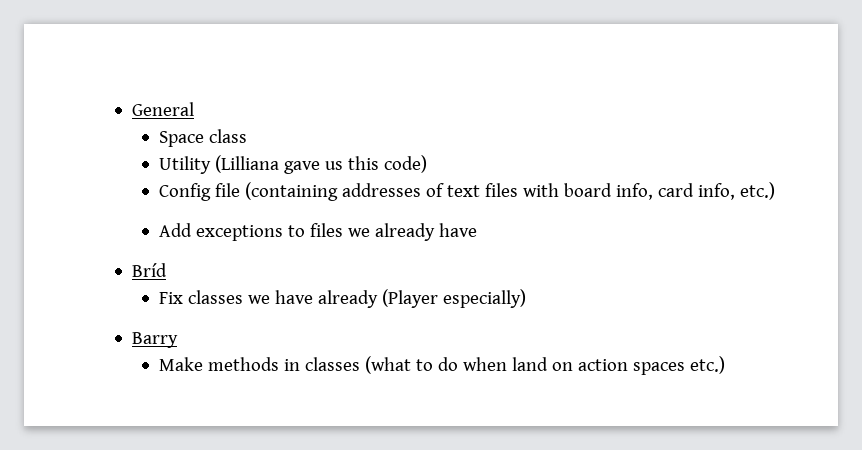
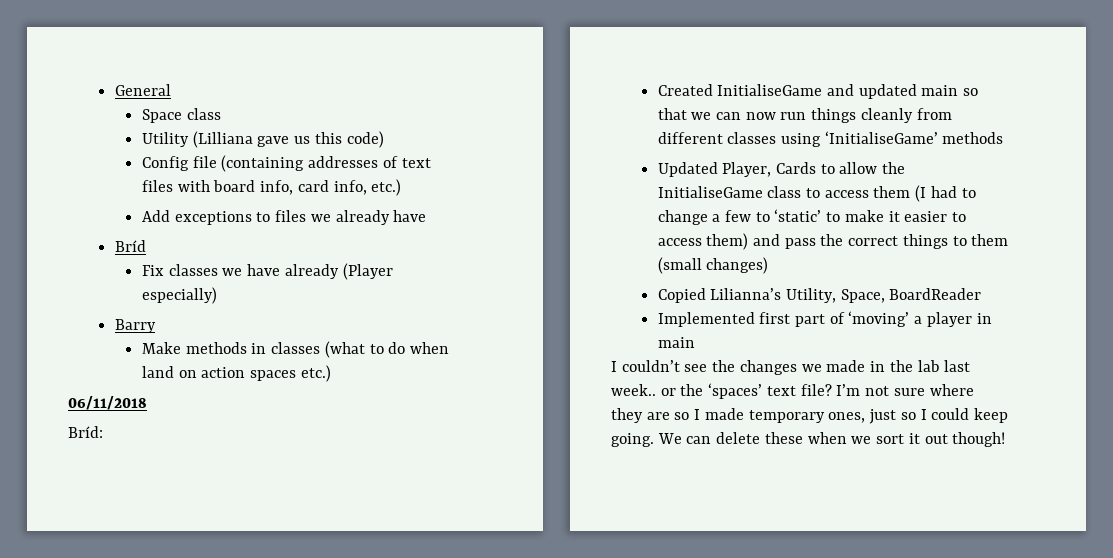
+ 06/11/2018
+ Bríd:
+ Created InitialiseGame and updated main so that we can now run things cleanly from different classes using ‘InitialiseGame’ methods
+ Updated Player, Cards to allow the InitialiseGame class to access them (I had to change a few to ‘static’ to make it easier to access them) and pass the correct things to them (small changes)
+ Copied Lilianna’s Utility, Space, BoardReader
+ Implemented first part of ‘moving’ a player in main
+ I couldn’t see the changes we made in the lab last week.. or the ‘spaces’ text file? I’m not sure where they are so I made temporary ones, just so I could keep going. We can delete these when we sort it out though!

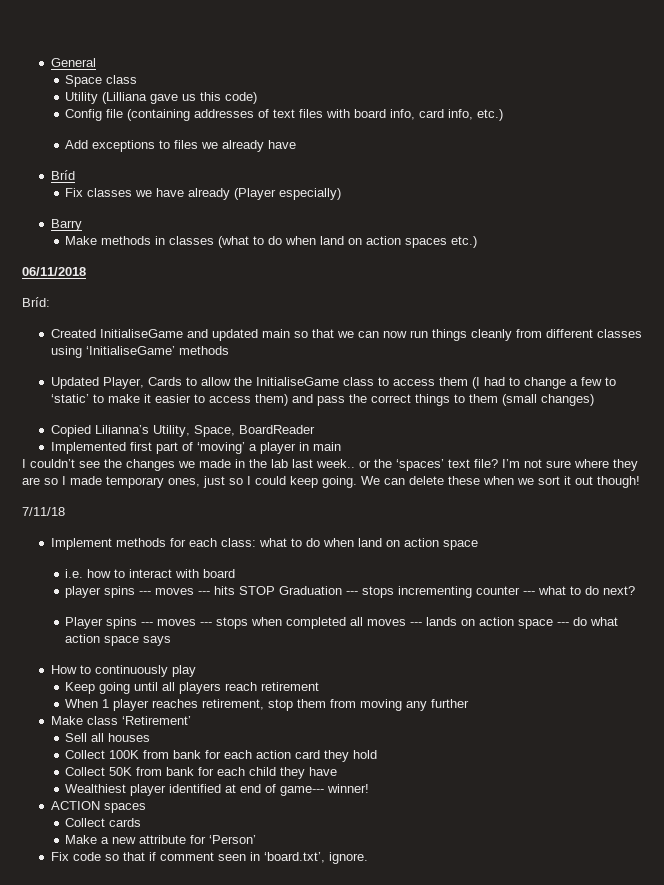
+ 7/11/18
+ Implement methods for each class: what to do when land on action space
+ i.e. how to interact with board
+ player spins --- moves --- hits STOP Graduation --- stops incrementing counter --- what to do next?
+ Player spins --- moves --- stops when completed all moves --- lands on action space --- do what action space says
+ How to continuously play
+ Keep going until all players reach retirement
+ When 1 player reaches retirement, stop them from moving any further
+ Make class ‘Retirement’
+ Sell all houses
+ Collect 100K from bank for each action card they hold
+ Collect 50K from bank for each child they have
+ Wealthiest player identified at end of game--- winner!
+ ACTION spaces
+ Collect cards
+ Make a new attribute for ‘Person’
+ Fix code so that if comment seen in ‘board.txt’, ignore.

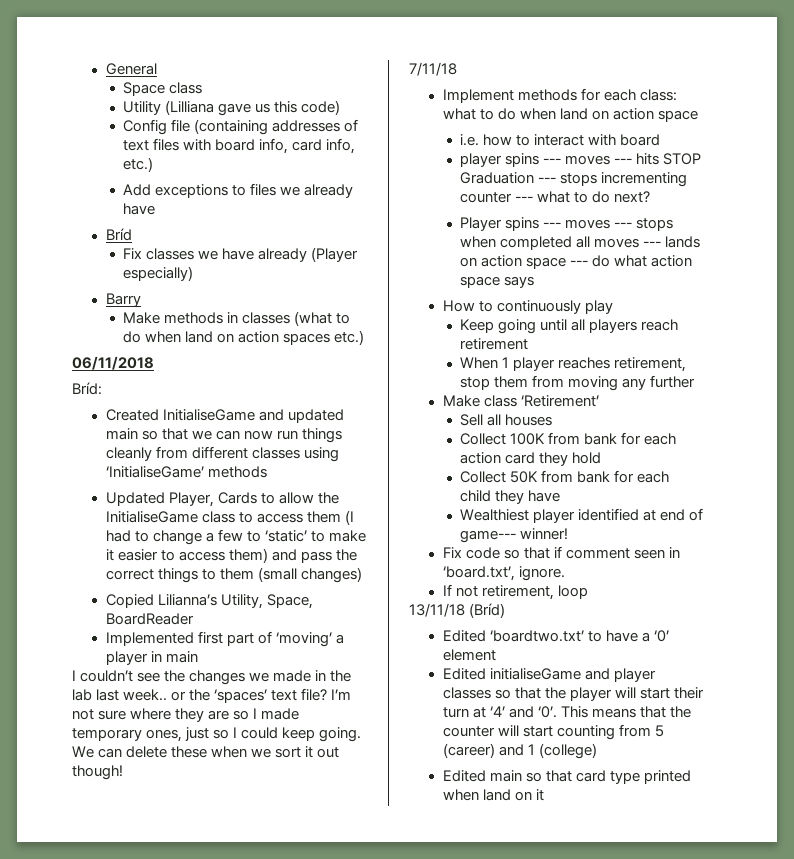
- ACTION spaces
- Collect cards
- Make a new attribute for ‘Person’
+ If not retirement, loop
+ 13/11/18 (Bríd)
+ Edited ‘boardtwo.txt’ to have a ‘0’ element
+ Edited initialiseGame and player classes so that the player will start their turn at ‘4’ and ‘0’. This means that the counter will start counting from 5 (career) and 1 (college)
+ Edited main so that card type printed when land on it

